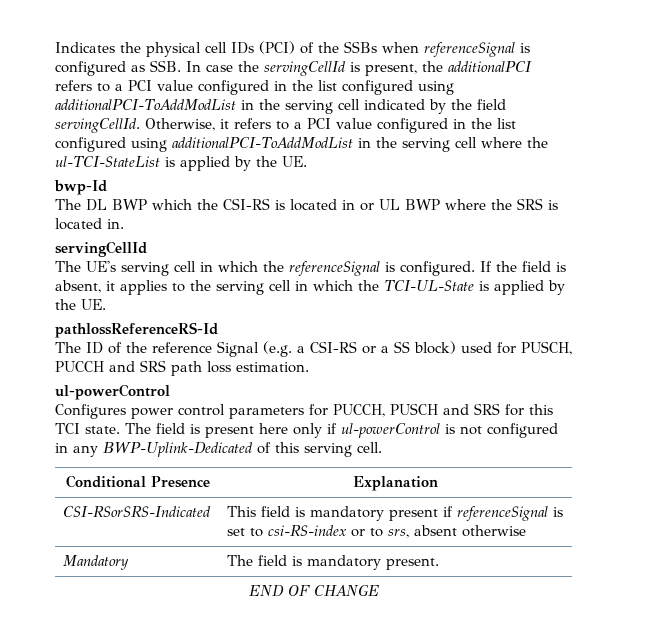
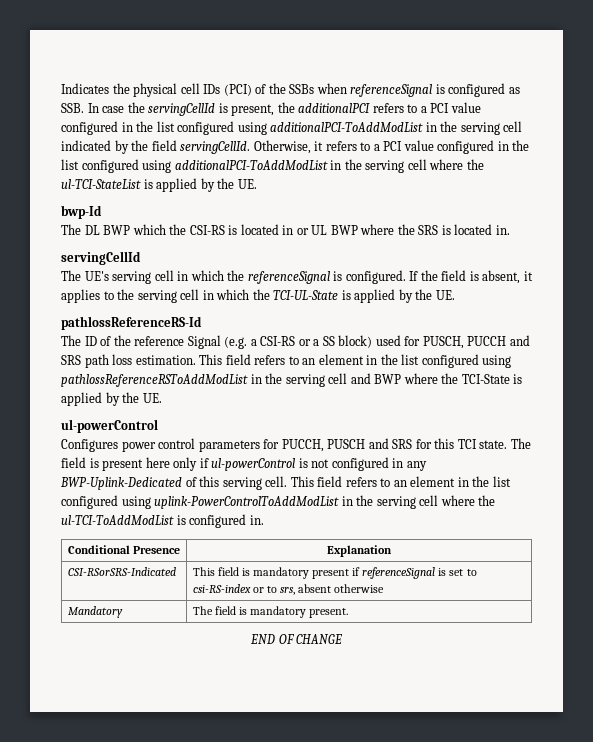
+ This field refers to an element in the list configured using pathlossReferenceRSToAddModList in the serving cell and BWP where the TCI-State is applied by the UE.
+ This field refers to an element in the list configured using uplink-PowerControlToAddModList in the serving cell where the ul-TCI-ToAddModList is configured in.

